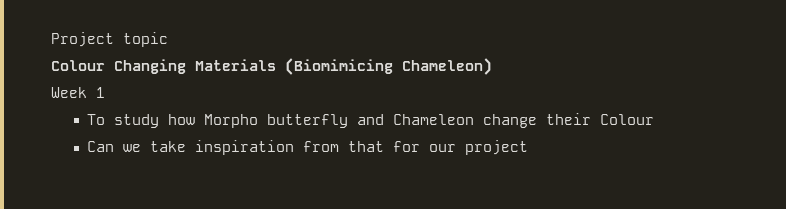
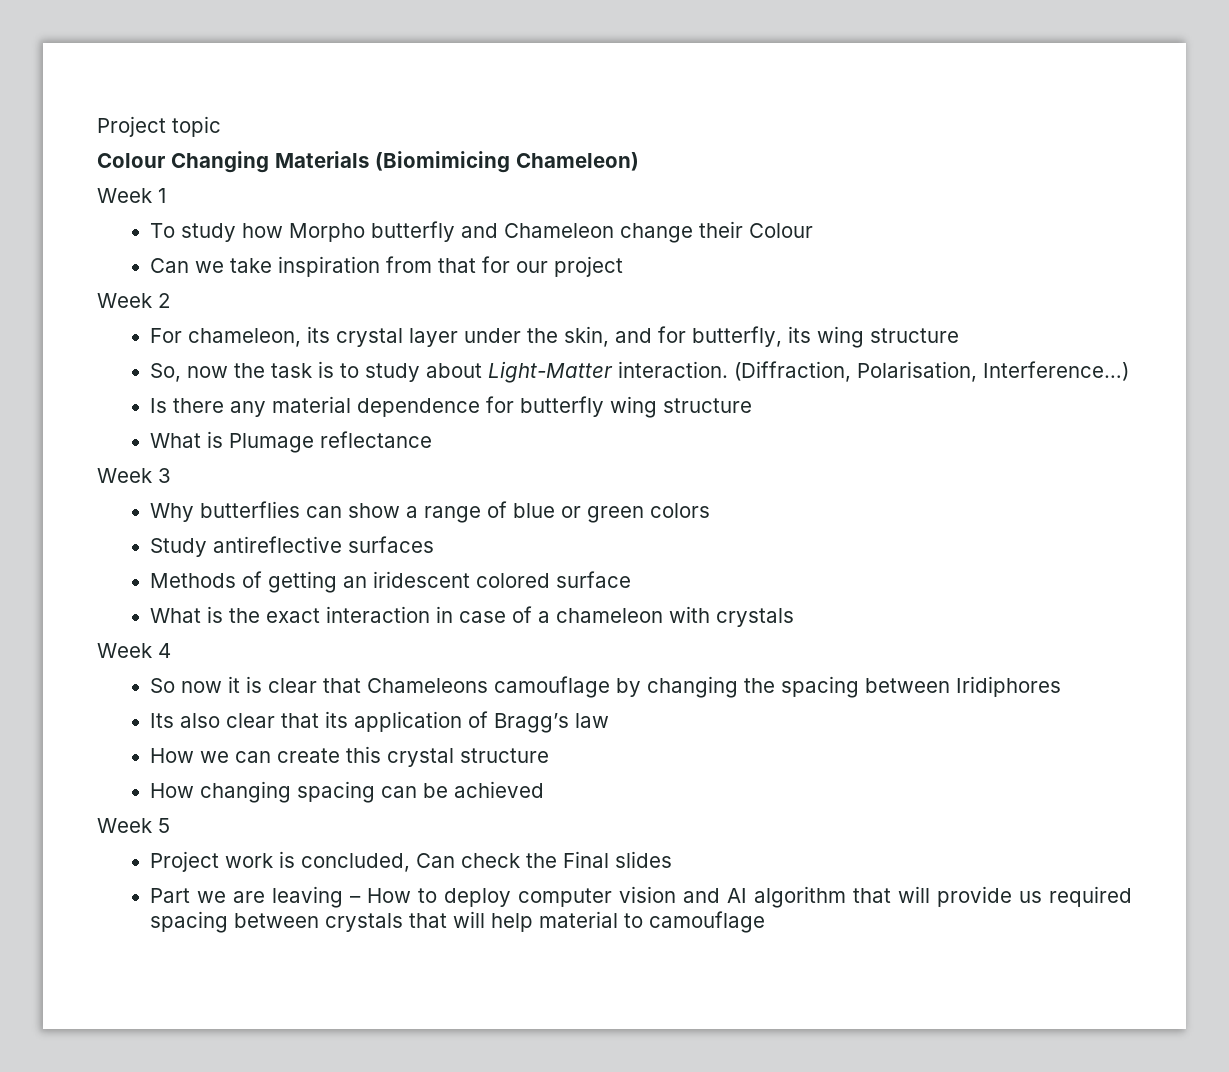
+ Week 2
+ For chameleon, its crystal layer under the skin, and for butterfly, its wing structure
+ So, now the task is to study about Light-Matter interaction. (Diffraction, Polarisation, Interference…)
+ Is there any material dependence for butterfly wing structure
+ What is Plumage reflectance
+ Week 3
+ Why butterflies can show a range of blue or green colors
+ Study antireflective surfaces
+ Methods of getting an iridescent colored surface
+ What is the exact interaction in case of a chameleon with crystals
+ Week 4
+ So now it is clear that Chameleons camouflage by changing the spacing between Iridiphores
+ Its also clear that its application of Bragg’s law
+ How we can create this crystal structure
+ How changing spacing can be achieved
+ Week 5
+ Project work is concluded, Can check the Final slides
+ Part we are leaving – How to deploy computer vision and AI algorithm that will provide us required spacing between crystals that will help material to camouflage

